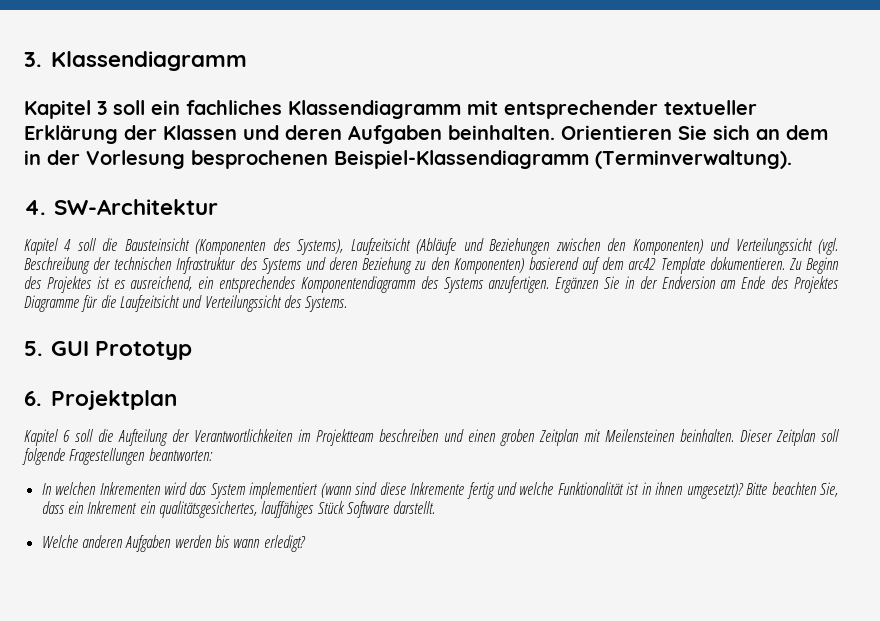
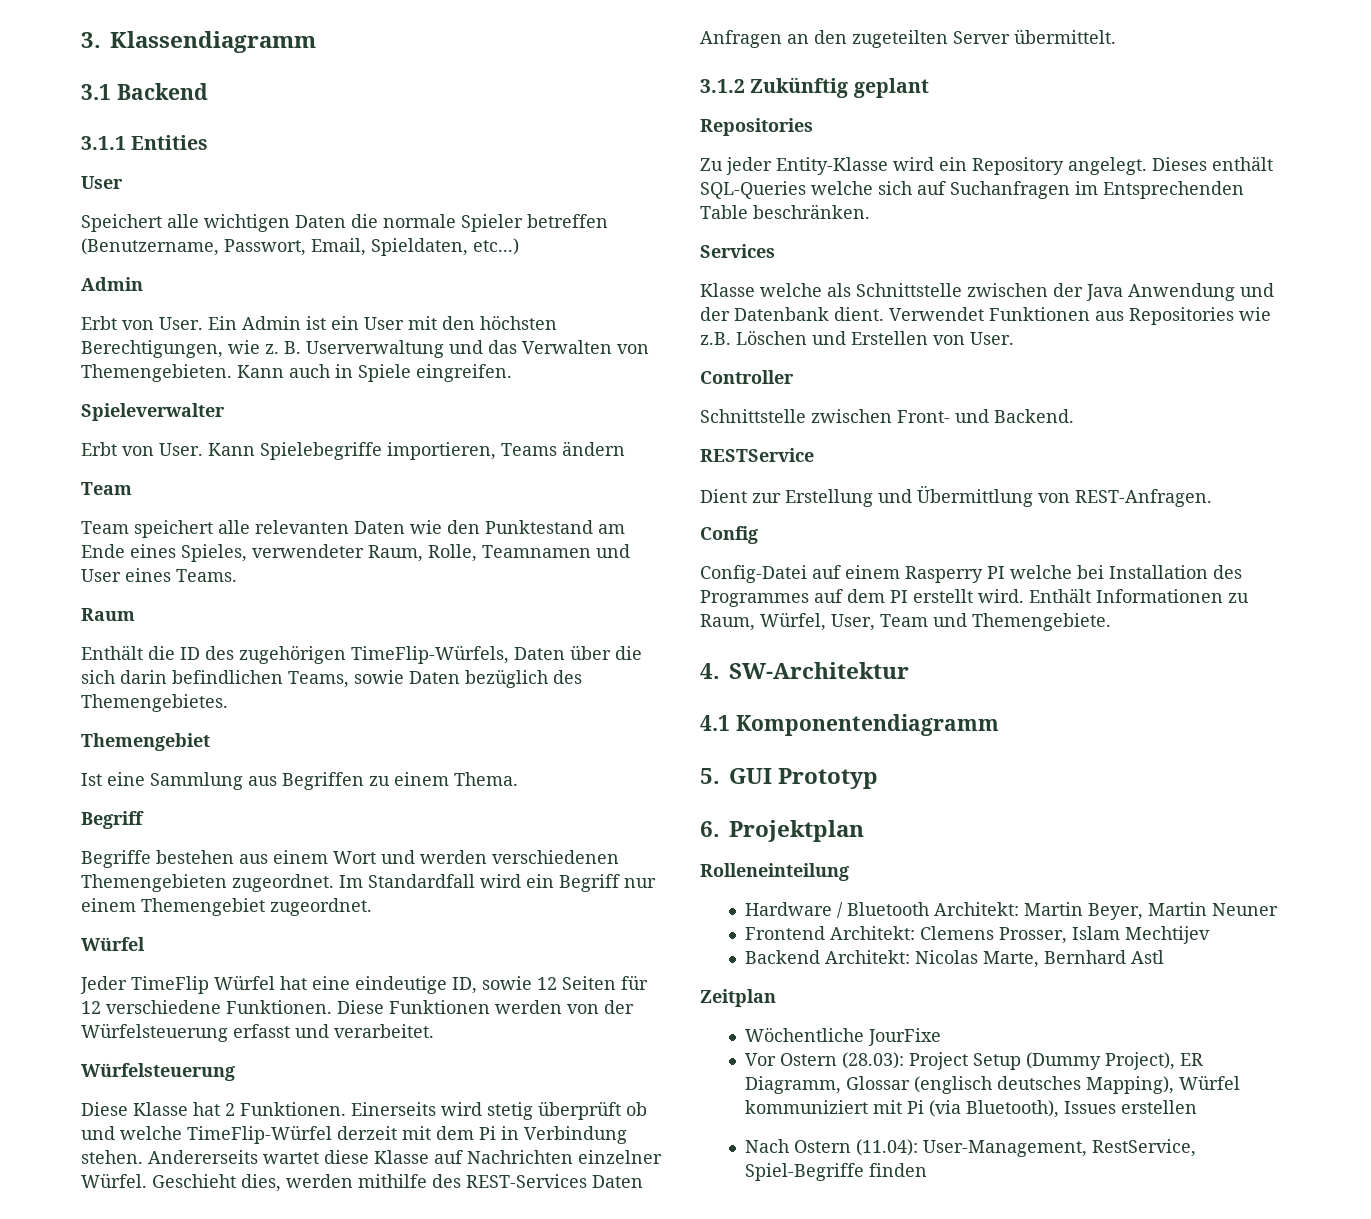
- Kapitel 3 soll ein fachliches Klassendiagramm mit entsprechender textueller Erklärung der Klassen und deren Aufgaben beinhalten. Orientieren Sie sich an dem in der Vorlesung besprochenen Beispiel-Klassendiagramm (Terminverwaltung).
+ 3.1 Backend
+ 3.1.1 Entities
+ User
+ Speichert alle wichtigen Daten die normale Spieler betreffen (Benutzername, Passwort, Email, Spieldaten, etc...)
+ Admin
+ Erbt von User. Ein Admin ist ein User mit den höchsten Berechtigungen, wie z. B. Userverwaltung und das Verwalten von Themengebieten. Kann auch in Spiele eingreifen.
+ Spieleverwalter
+ Erbt von User. Kann Spielebegriffe importieren, Teams ändern
+ Team
+ Team speichert alle relevanten Daten wie den Punktestand am Ende eines Spieles, verwendeter Raum, Rolle, Teamnamen und User eines Teams.
+ Raum
+ Enthält die ID des zugehörigen TimeFlip-Würfels, Daten über die sich darin befindlichen Teams, sowie Daten bezüglich des Themengebietes.
+ Themengebiet
+ Ist eine Sammlung aus Begriffen zu einem Thema.
+ Begriff
+ Begriffe bestehen aus einem Wort und werden verschiedenen Themengebieten zugeordnet. Im Standardfall wird ein Begriff nur einem Themengebiet zugeordnet.
+ Würfel
+ Jeder TimeFlip Würfel hat eine eindeutige ID, sowie 12 Seiten für 12 verschiedene Funktionen. Diese Funktionen werden von der Würfelsteuerung erfasst und verarbeitet.
+ Würfelsteuerung
+ Diese Klasse hat 2 Funktionen. Einerseits wird stetig überprüft ob und welche TimeFlip-Würfel derzeit mit dem Pi in Verbindung stehen. Andererseits wartet diese Klasse auf Nachrichten einzelner Würfel. Geschieht dies, werden mithilfe des REST-Services Daten Anfragen an den zugeteilten Server übermittelt.
+ 3.1.2 Zukünftig geplant
+ Repositories
+ Zu jeder Entity-Klasse wird ein Repository angelegt. Dieses enthält SQL-Queries welche sich auf Suchanfragen im Entsprechenden Table beschränken.
+ Services
+ Klasse welche als Schnittstelle zwischen der Java Anwendung und der Datenbank dient. Verwendet Funktionen aus Repositories wie z.B. Löschen und Erstellen von User.
+ Controller
+ Schnittstelle zwischen Front- und Backend.
+ RESTService
+ Dient zur Erstellung und Übermittlung von REST-Anfragen.
+ Config
+ Config-Datei auf einem Rasperry PI welche bei Installation des Programmes auf dem PI erstellt wird. Enthält Informationen zu Raum, Würfel, User, Team und Themengebiete.
  4. SW-Architektur
- Kapitel 4 soll die Bausteinsicht (Komponenten des Systems), Laufzeitsicht (Abläufe und Beziehungen zwischen den Komponenten) und Verteilungssicht (vgl. Beschreibung der technischen Infrastruktur des Systems und deren Beziehung zu den Komponenten) basierend auf dem arc42 Template dokumentieren. Zu Beginn des Projektes ist es ausreichend, ein entsprechendes Komponentendiagramm des Systems anzufertigen. Ergänzen Sie in der Endversion am Ende des Projektes Diagramme für die Laufzeitsicht und Verteilungssicht des Systems.
+ 4.1 Komponentendiagramm
- Kapitel 6 soll die Aufteilung der Verantwortlichkeiten im Projektteam beschreiben und einen groben Zeitplan mit Meilensteinen beinhalten. Dieser Zeitplan soll folgende Fragestellungen beantworten:
- In welchen Inkrementen wird das System implementiert (wann sind diese Inkremente fertig und welche Funktionalität ist in ihnen umgesetzt)? Bitte beachten Sie, dass ein Inkrement ein qualitätsgesichertes, lauffähiges Stück Software darstellt.
- Welche anderen Aufgaben werden bis wann erledigt?
+ Rolleneinteilung
+ Hardware / Bluetooth Architekt: Martin Beyer, Martin Neuner
+ Frontend Architekt: Clemens Prosser, Islam Mechtijev
+ Backend Architekt: Nicolas Marte, Bernhard Astl
+ Zeitplan
+ Wöchentliche JourFixe
+ Vor Ostern (28.03): Project Setup (Dummy Project), ER Diagramm, Glossar (englisch deutsches Mapping), Würfel kommuniziert mit Pi (via Bluetooth), Issues erstellen
+ Nach Ostern (11.04): User-Management, RestService, Spiel-Begriffe finden

